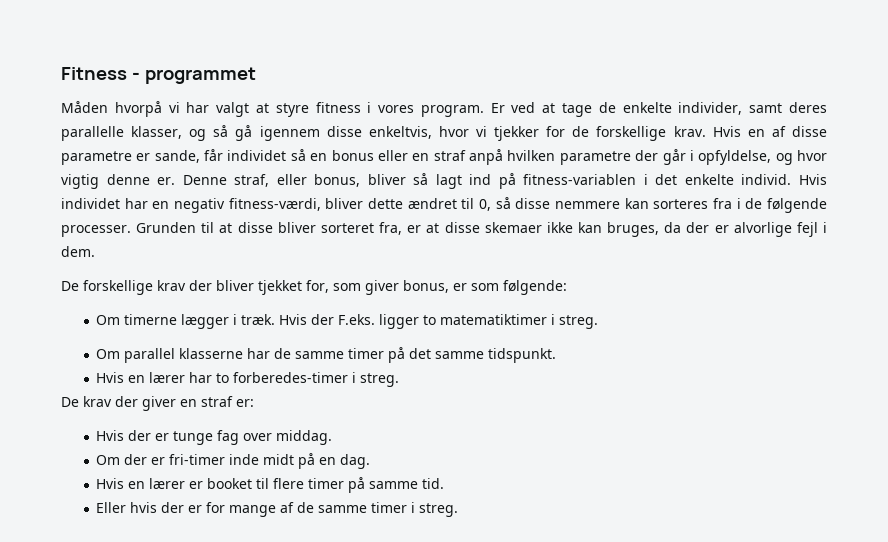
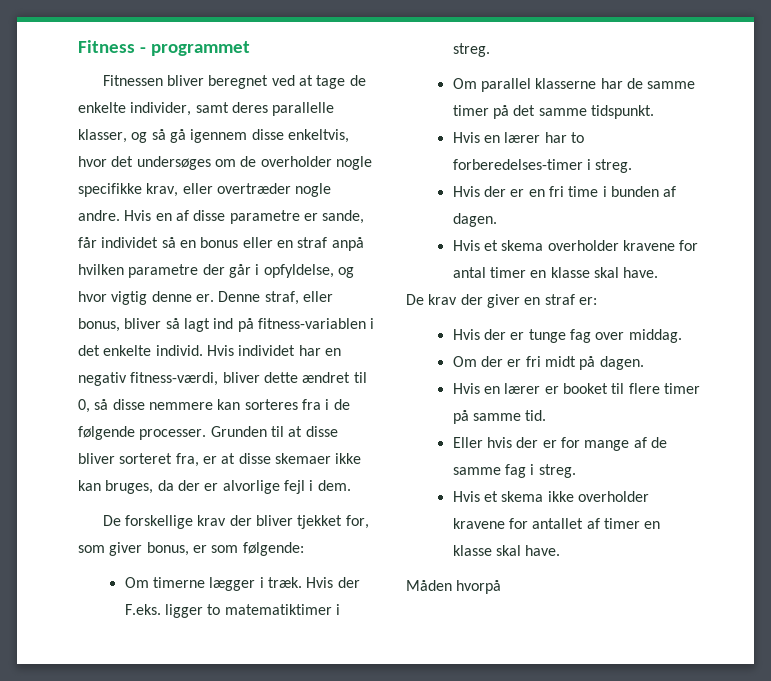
- Måden hvorpå vi har valgt at styre fitness i vores program. Er ved at tage de enkelte individer, samt deres parallelle klasser, og så gå igennem disse enkeltvis, hvor vi tjekker for de forskellige krav.
+ Fitnessen bliver beregnet ved at tage de enkelte individer, samt deres parallelle klasser, og så gå igennem disse enkeltvis, hvor det undersøges om de overholder nogle specifikke krav, eller overtræder nogle andre.
- Hvis en lærer har to forberedes-timer i streg.
+ Hvis en lærer har to forberedelses-timer i streg.
+ Hvis der er en fri time i bunden af dagen.
+ Hvis et skema overholder kravene for antal timer en klasse skal have.
- Om der er fri-timer inde midt på en dag.
+ Om der er fri midt på dagen.
- Eller hvis der er for mange af de samme timer i streg.
+ Eller hvis der er for mange af de samme fag i streg.
+ Hvis et skema ikke overholder kravene for antallet af timer en klasse skal have.
+ Måden hvorpå

